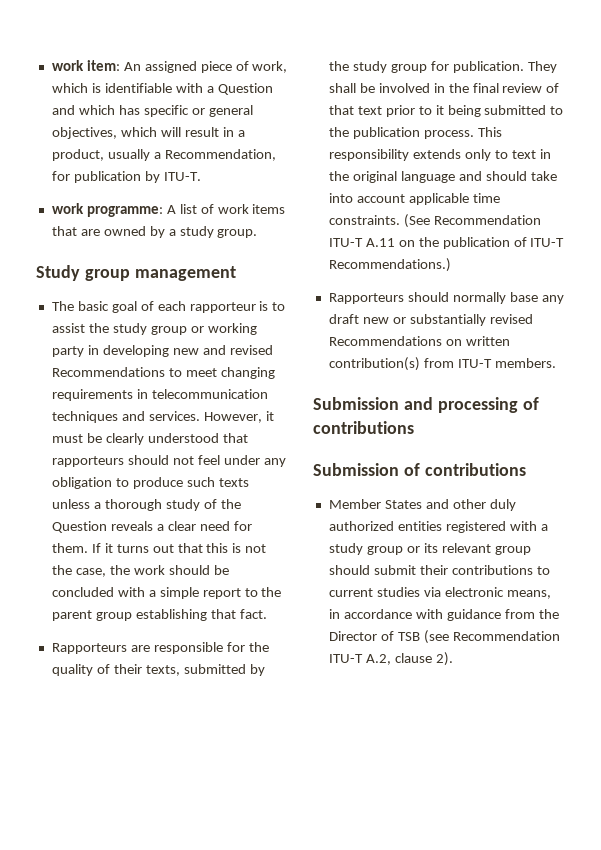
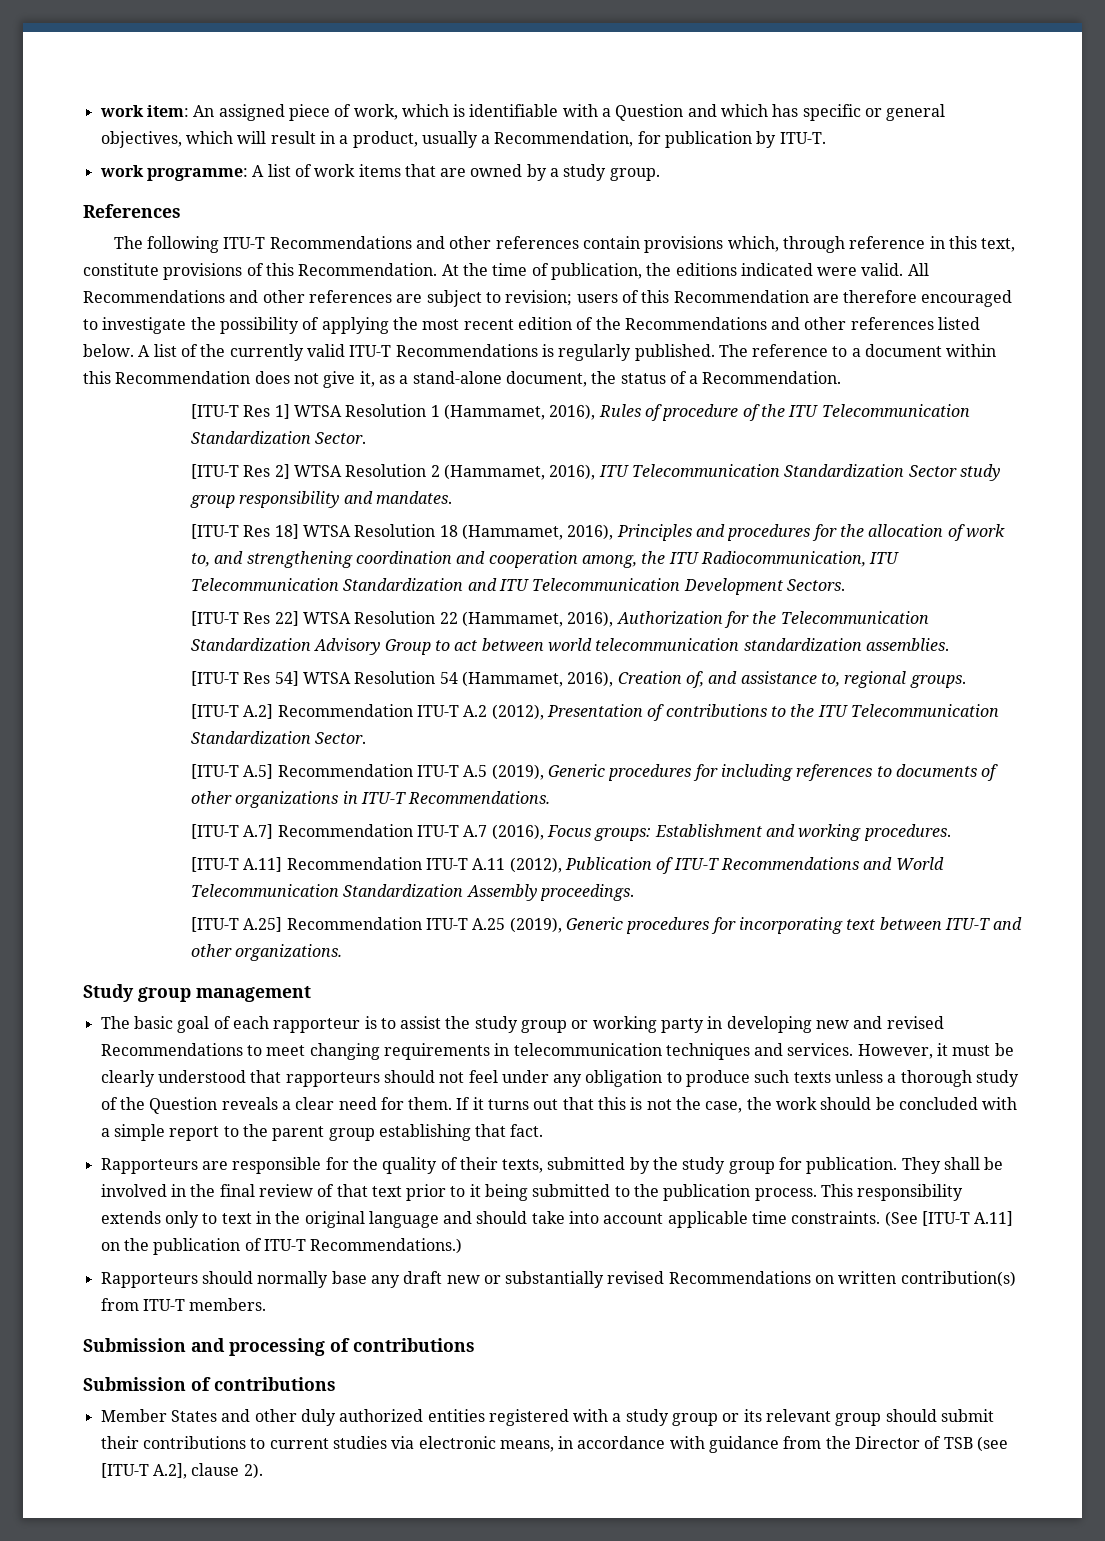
+ References
+ The following ITU-T Recommendations and other references contain provisions which, through reference in this text, constitute provisions of this Recommendation. At the time of publication, the editions indicated were valid. All Recommendations and other references are subject to revision; users of this Recommendation are therefore encouraged to investigate the possibility of applying the most recent edition of the Recommendations and other references listed below. A list of the currently valid ITU-T Recommendations is regularly published. The reference to a document within this Recommendation does not give it, as a stand-alone document, the status of a Recommendation.
+ [ITU-T Res 1] WTSA Resolution 1 (Hammamet, 2016), Rules of procedure of the ITU Telecommunication Standardization Sector.
+ [ITU-T Res 2] WTSA Resolution 2 (Hammamet, 2016), ITU Telecommunication Standardization Sector study group responsibility and mandates.
+ [ITU-T Res 18] WTSA Resolution 18 (Hammamet, 2016), Principles and procedures for the allocation of work to, and strengthening coordination and cooperation among, the ITU Radiocommunication, ITU Telecommunication Standardization and ITU Telecommunication Development Sectors.
+ [ITU-T Res 22] WTSA Resolution 22 (Hammamet, 2016), Authorization for the Telecommunication Standardization Advisory Group to act between world telecommunication standardization assemblies.
+ [ITU-T Res 54] WTSA Resolution 54 (Hammamet, 2016), Creation of, and assistance to, regional groups.
+ [ITU-T A.2] Recommendation ITU-T A.2 (2012), Presentation of contributions to the ITU Telecommunication Standardization Sector.
+ [ITU-T A.5] Recommendation ITU-T A.5 (2019), Generic procedures for including references to documents of other organizations in ITU-T Recommendations.
+ [ITU-T A.7] Recommendation ITU-T A.7 (2016), Focus groups: Establishment and working procedures.
+ [ITU-T A.11] Recommendation ITU-T A.11 (2012), Publication of ITU-T Recommendations and World Telecommunication Standardization Assembly proceedings.
+ [ITU-T A.25] Recommendation ITU-T A.25 (2019), Generic procedures for incorporating text between ITU-T and other organizations.
- (See Recommendation ITU-T A.11 on the publication of ITU-T Recommendations.)
+ (See [ITU-T A.11] on the publication of ITU-T Recommendations.)
- Member States and other duly authorized entities registered with a study group or its relevant group should submit their contributions to current studies via electronic means, in accordance with guidance from the Director of TSB (see Recommendation ITU-T A.2, clause 2).
+ Member States and other duly authorized entities registered with a study group or its relevant group should submit their contributions to current studies via electronic means, in accordance with guidance from the Director of TSB (see [ITU-T A.2], clause 2).

